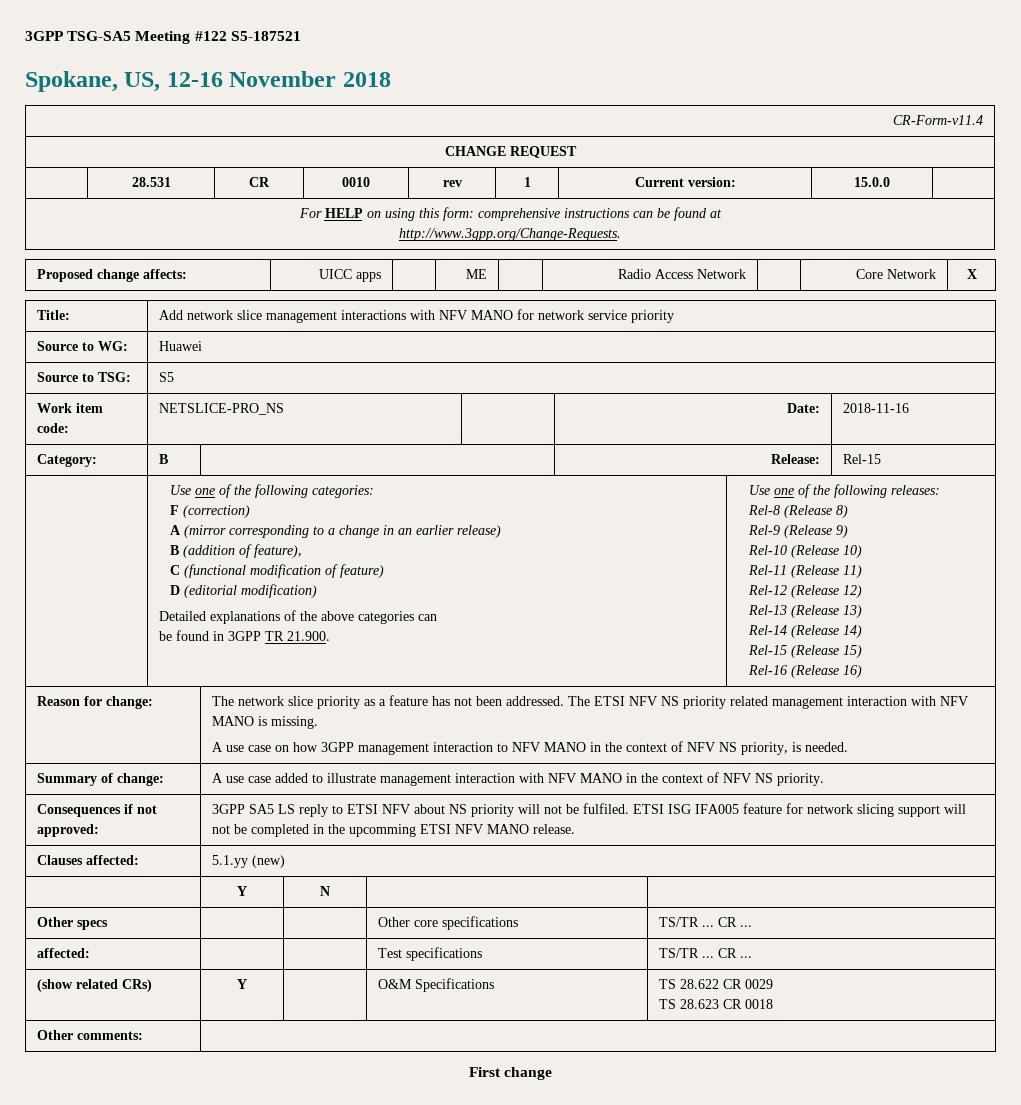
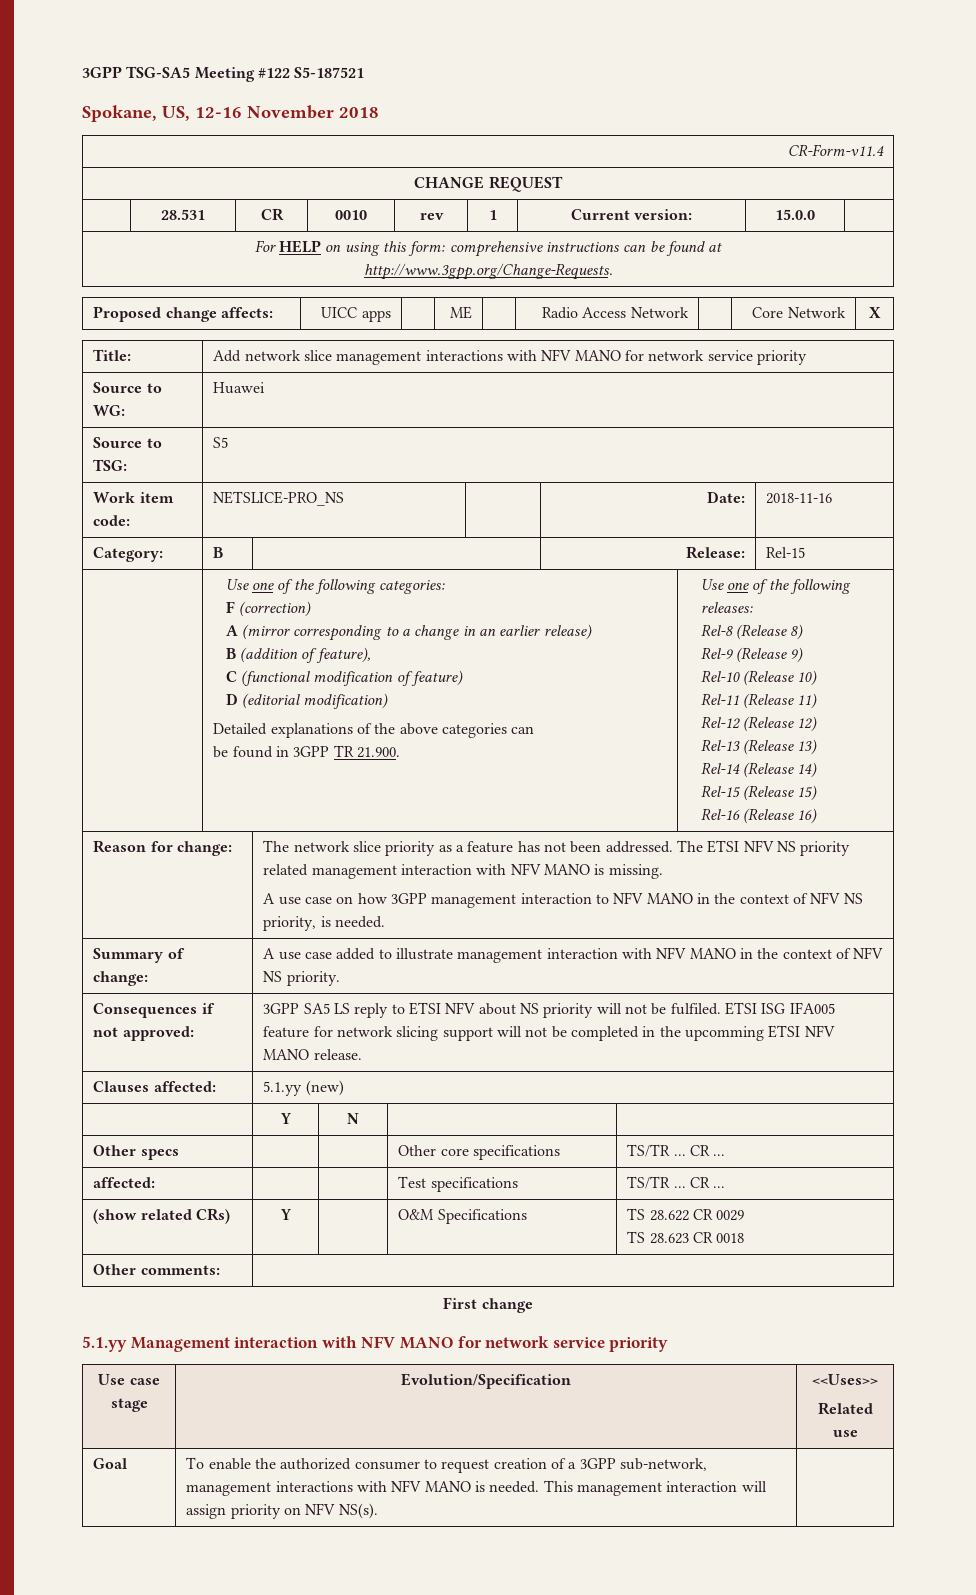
+ 5.1.yy Management interaction with NFV MANO for network service priority
+ Use case stage | Evolution/Specification | <<Uses>>
+ Related use
+ Goal | To enable the authorized consumer to request creation of a 3GPP sub-network, management interactions with NFV MANO is needed. This management interaction will assign priority on NFV NS(s). |

